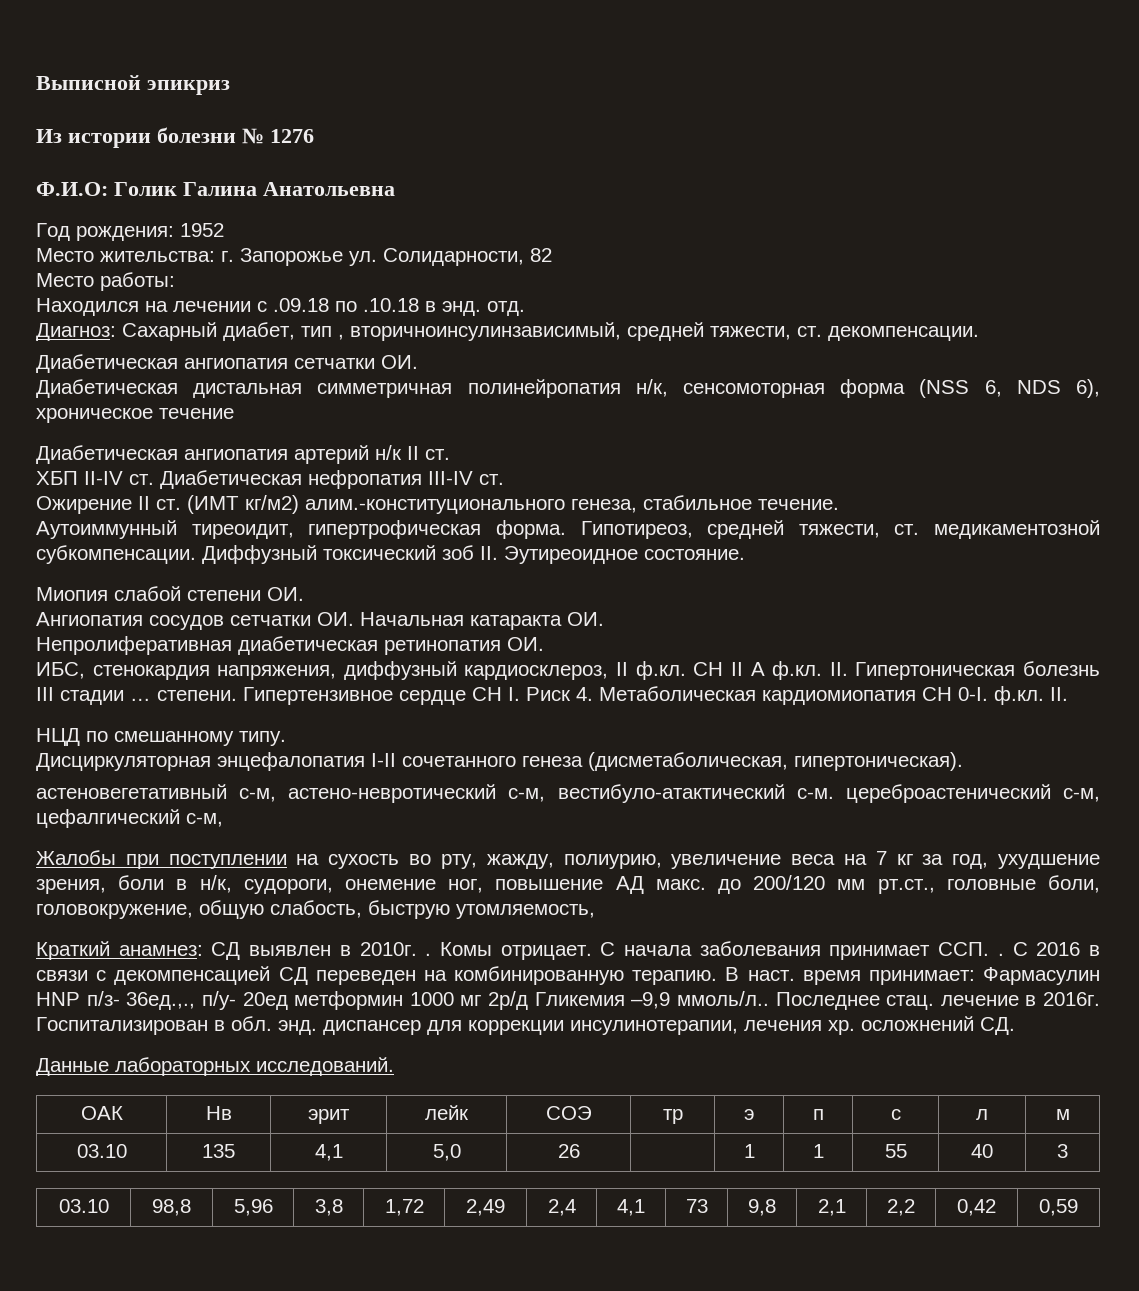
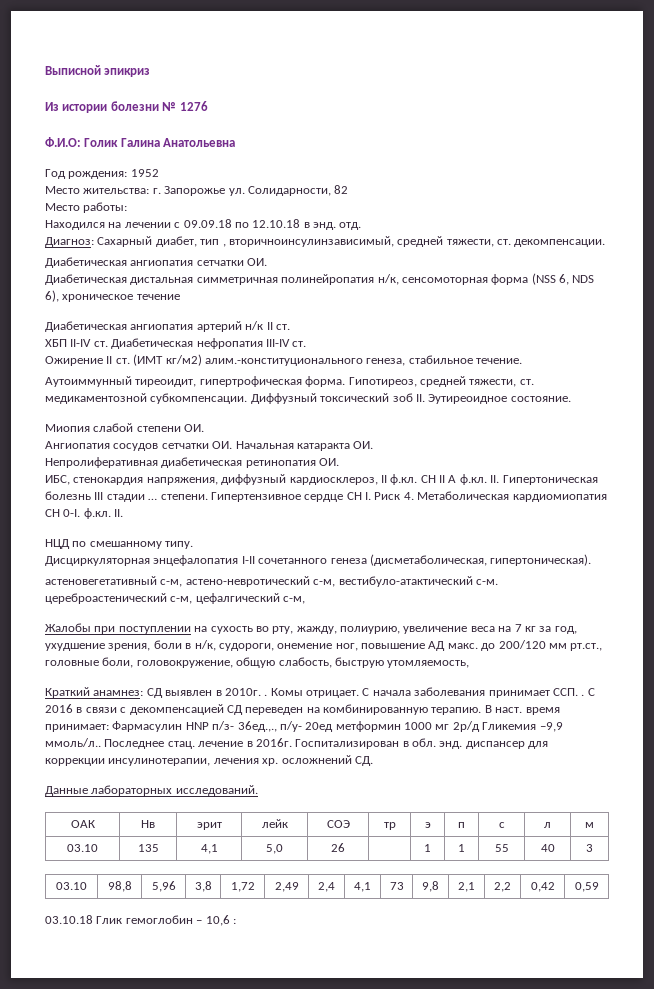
- Находился на лечении с .09.18 по .10.18 в энд. отд.
+ Находился на лечении с 09.09.18 по 12.10.18 в энд. отд.
+ 03.10.18 Глик гемоглобин – 10,6 :

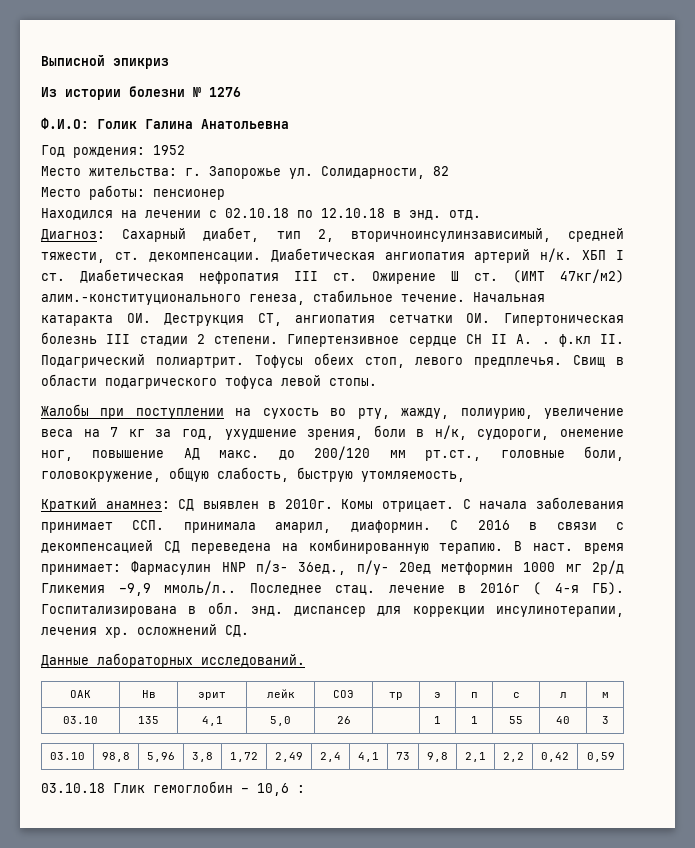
- Место работы:
+ Место работы: пенсионер
- Находился на лечении с 09.09.18 по 12.10.18 в энд. отд.
+ Находился на лечении с 02.10.18 по 12.10.18 в энд. отд.
- Диагноз: Сахарный диабет, тип , вторичноинсулинзависимый, средней тяжести, ст. декомпенсации.
- Диабетическая ангиопатия сетчатки ОИ.
- Диабетическая дистальная симметричная полинейропатия н/к, сенсомоторная форма (NSS 6, NDS 6), хроническое течение
- Диабетическая ангиопатия артерий н/к II ст.
- ХБП II-IV ст. Диабетическая нефропатия III-IV ст.
- Ожирение II ст. (ИМТ кг/м2) алим.-конституционального генеза, стабильное течение.
- Аутоиммунный тиреоидит, гипертрофическая форма. Гипотиреоз, средней тяжести, ст. медикаментозной субкомпенсации. Диффузный токсический зоб II. Эутиреоидное состояние.
- Миопия слабой степени ОИ.
- Ангиопатия сосудов сетчатки ОИ. Начальная катаракта ОИ.
- Непролиферативная диабетическая ретинопатия ОИ.
- ИБС, стенокардия напряжения, диффузный кардиосклероз, II ф.кл. СН II А ф.кл. II. Гипертоническая болезнь III стадии … степени.
+ Диагноз: Сахарный диабет, тип 2, вторичноинсулинзависимый, средней тяжести, ст. декомпенсации. Диабетическая ангиопатия артерий н/к. ХБП I ст. Диабетическая нефропатия III ст. Ожирение Ш ст. (ИМТ 47кг/м2) алим.-конституционального генеза, стабильное течение. Начальная катаракта ОИ. Деструкция СТ, ангиопатия сетчатки ОИ. Гипертоническая болезнь III стадии 2 степени.
- Гипертензивное сердце СН I. Риск 4. Метаболическая кардиомиопатия СН 0-I. ф.кл. II.
- НЦД по смешанному типу.
- Дисциркуляторная энцефалопатия I-II сочетанного генеза (дисметаболическая, гипертоническая).
- астеновегетативный с-м, астено-невротический с-м, вестибуло-атактический с-м. цереброастенический с-м, цефалгический с-м,
+ Гипертензивное сердце СН II А. . ф.кл II. Подагрический полиартрит. Тофусы обеих стоп, левого предплечья. Свищ в области подагрического тофуса левой стопы.
- Краткий анамнез: СД выявлен в 2010г. .
+ Краткий анамнез: СД выявлен в 2010г.
- С начала заболевания принимает ССП. .
+ С начала заболевания принимает ССП. принимала амарил, диаформин.
- С 2016 в связи с декомпенсацией СД переведен на комбинированную терапию.
+ С 2016 в связи с декомпенсацией СД переведена на комбинированную терапию.
- В наст. время принимает: Фармасулин НNP п/з- 36ед.,., п/у- 20ед метформин 1000 мг 2р/д Гликемия –9,9 ммоль/л..
+ В наст. время принимает: Фармасулин НNP п/з- 36ед., п/у- 20ед метформин 1000 мг 2р/д Гликемия –9,9 ммоль/л..
- Последнее стац. лечение в 2016г. Госпитализирован в обл. энд. диспансер для коррекции инсулинотерапии, лечения хр. осложнений СД.
+ Последнее стац. лечение в 2016г ( 4-я ГБ). Госпитализирована в обл. энд. диспансер для коррекции инсулинотерапии, лечения хр. осложнений СД.

